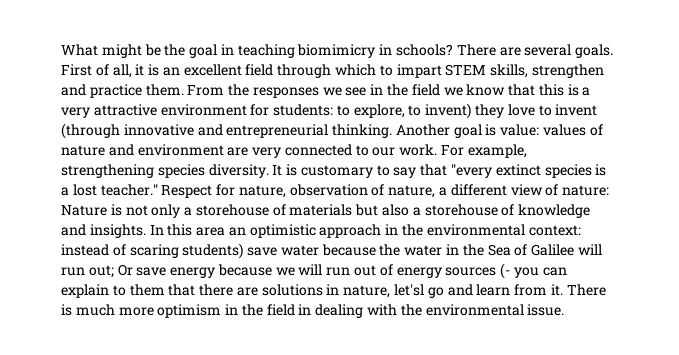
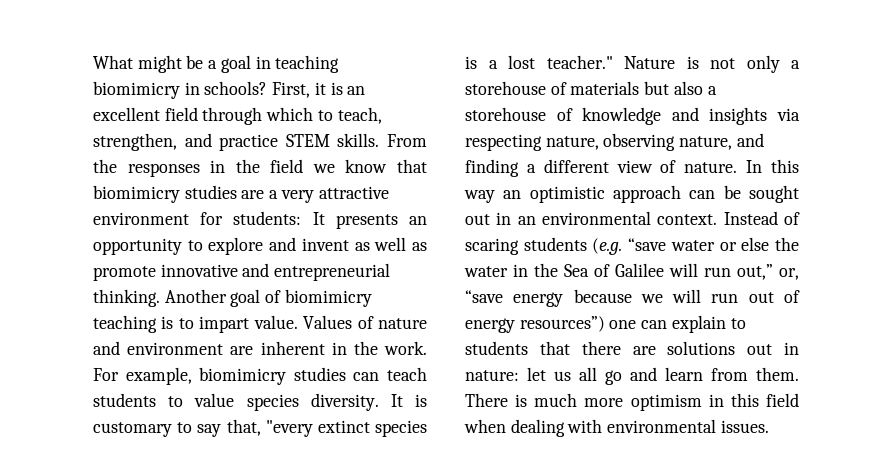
- What might be the goal in teaching biomimicry in schools?
+ What might be a goal in teaching biomimicry in schools?
- There are several goals. First of all, it is an excellent field through which to impart STEM skills, strengthen and practice them.
+ First, it is an excellent field through which to teach, strengthen, and practice STEM skills.
- From the responses we see in the field we know that this is a very attractive environment for students: to explore, to invent) they love to invent (through innovative and entrepreneurial thinking.
+ From the responses in the field we know that biomimicry studies are a very attractive environment for students: It presents an opportunity to explore and invent as well as promote innovative and entrepreneurial thinking.
- Another goal is value: values of nature and environment are very connected to our work. For example, strengthening species diversity.
+ Another goal of biomimicry teaching is to impart value. Values of nature and environment are inherent in the work. For example, biomimicry studies can teach students to value species diversity.
- It is customary to say that "every extinct species is a lost teacher."
+ It is customary to say that, "every extinct species is a lost teacher."
- Respect for nature, observation of nature, a different view of nature: Nature is not only a storehouse of materials but also a storehouse of knowledge and insights.
+ Nature is not only a storehouse of materials but also a storehouse of knowledge and insights via respecting nature, observing nature, and finding a different view of nature.
- In this area an optimistic approach in the environmental context: instead of scaring students) save water because the water in the Sea of Galilee will run out; Or save energy because we will run out of energy sources (- you can explain to them that there are solutions in nature, let'sl go and learn from it.
+ In this way an optimistic approach can be sought out in an environmental context. Instead of scaring students (e.g. “save water or else the water in the Sea of Galilee will run out,” or, “save energy because we will run out of energy resources”) one can explain to students that there are solutions out in nature: let us all go and learn from them.
- There is much more optimism in the field in dealing with the environmental issue.
+ There is much more optimism in this field when dealing with environmental issues.

